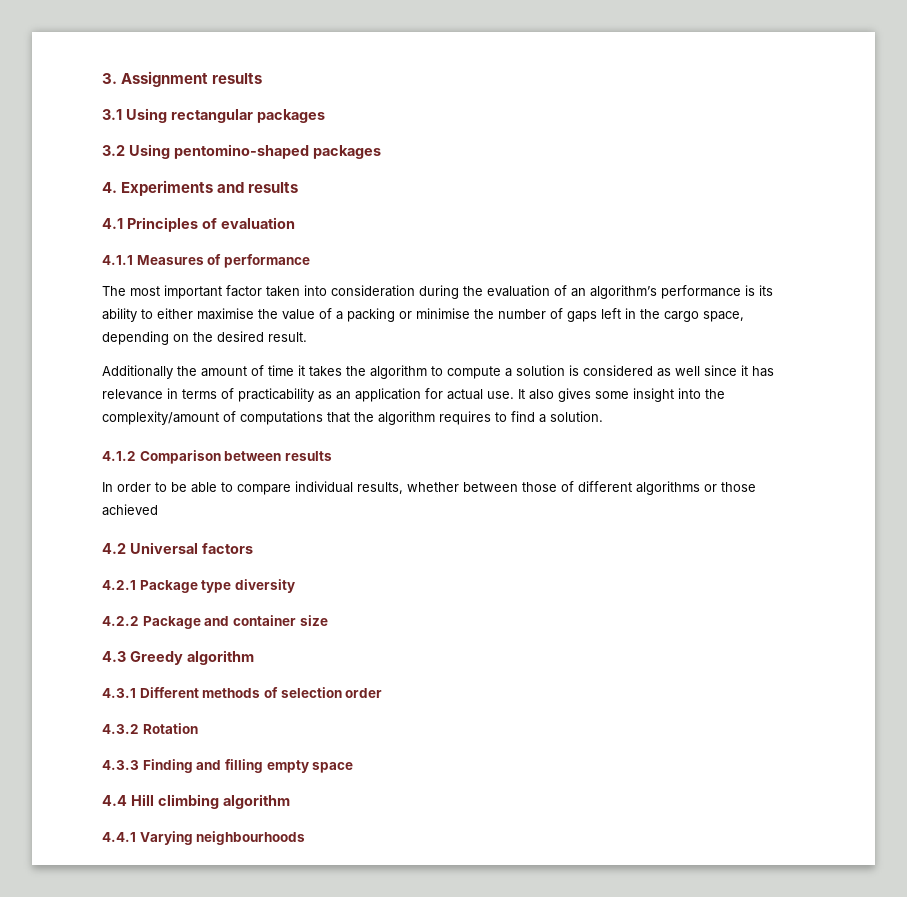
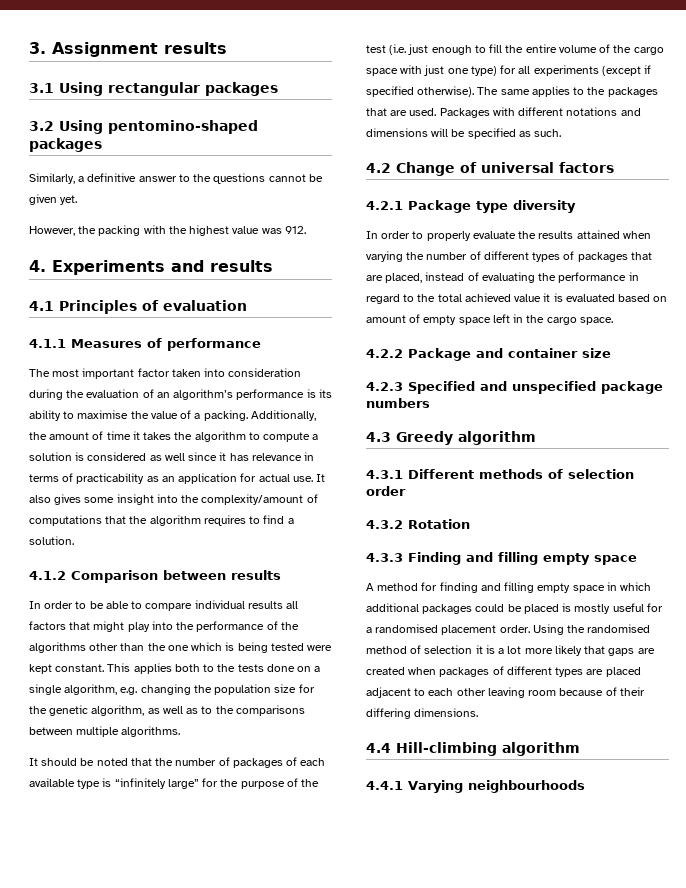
+ Similarly, a definitive answer to the questions cannot be given yet.
+ However, the packing with the highest value was 912.
- The most important factor taken into consideration during the evaluation of an algorithm’s performance is its ability to either maximise the value of a packing or minimise the number of gaps left in the cargo space, depending on the desired result.
- Additionally the amount of time it takes the algorithm to compute a solution is considered as well since it has relevance in terms of practicability as an application for actual use.
+ The most important factor taken into consideration during the evaluation of an algorithm’s performance is its ability to maximise the value of a packing. Additionally, the amount of time it takes the algorithm to compute a solution is considered as well since it has relevance in terms of practicability as an application for actual use.
- In order to be able to compare individual results, whether between those of different algorithms or those achieved
- 4.2 Universal factors
+ In order to be able to compare individual results all factors that might play into the performance of the algorithms other than the one which is being tested were kept constant. This applies both to the tests done on a single algorithm, e.g. changing the population size for the genetic algorithm, as well as to the comparisons between multiple algorithms.
+ It should be noted that the number of packages of each available type is “infinitely large” for the purpose of the test (i.e. just enough to fill the entire volume of the cargo space with just one type) for all experiments (except if specified otherwise). The same applies to the packages that are used. Packages with different notations and dimensions will be specified as such.
+ 4.2 Change of universal factors
+ In order to properly evaluate the results attained when varying the number of different types of packages that are placed, instead of evaluating the performance in regard to the total achieved value it is evaluated based on amount of empty space left in the cargo space.
+ 4.2.3 Specified and unspecified package numbers
+ A method for finding and filling empty space in which additional packages could be placed is mostly useful for a randomised placement order. Using the randomised method of selection it is a lot more likely that gaps are created when packages of different types are placed adjacent to each other leaving room because of their differing dimensions.
- 4.4 Hill climbing algorithm
+ 4.4 Hill-climbing algorithm

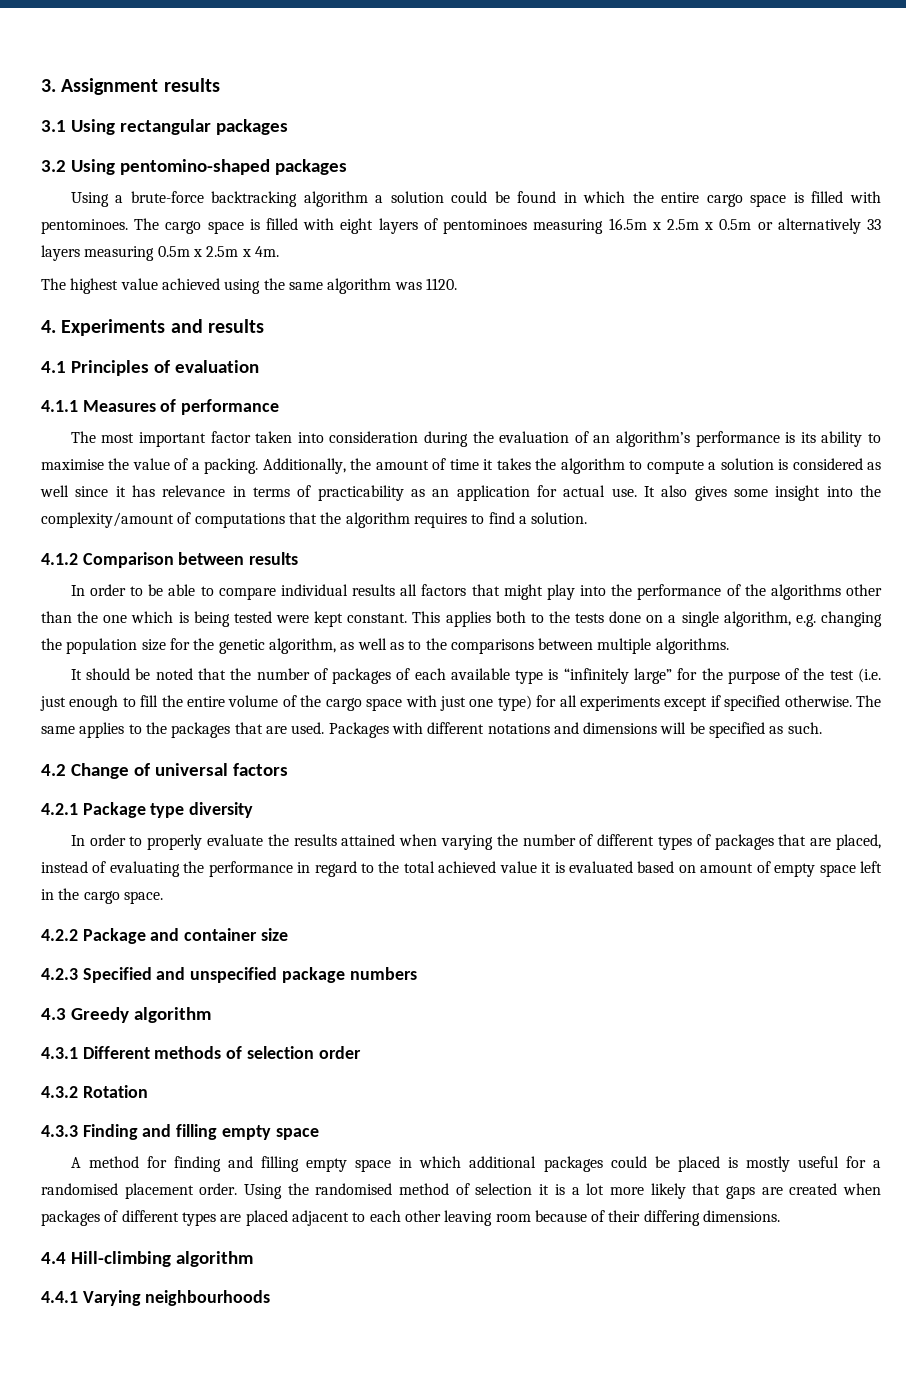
- Similarly, a definitive answer to the questions cannot be given yet.
- However, the packing with the highest value was 912.
+ Using a brute-force backtracking algorithm a solution could be found in which the entire cargo space is filled with pentominoes. The cargo space is filled with eight layers of pentominoes measuring 16.5m x 2.5m x 0.5m or alternatively 33 layers measuring 0.5m x 2.5m x 4m.
+ The highest value achieved using the same algorithm was 1120.
- It should be noted that the number of packages of each available type is “infinitely large” for the purpose of the test (i.e. just enough to fill the entire volume of the cargo space with just one type) for all experiments (except if specified otherwise).
+ It should be noted that the number of packages of each available type is “infinitely large” for the purpose of the test (i.e. just enough to fill the entire volume of the cargo space with just one type) for all experiments except if specified otherwise.

